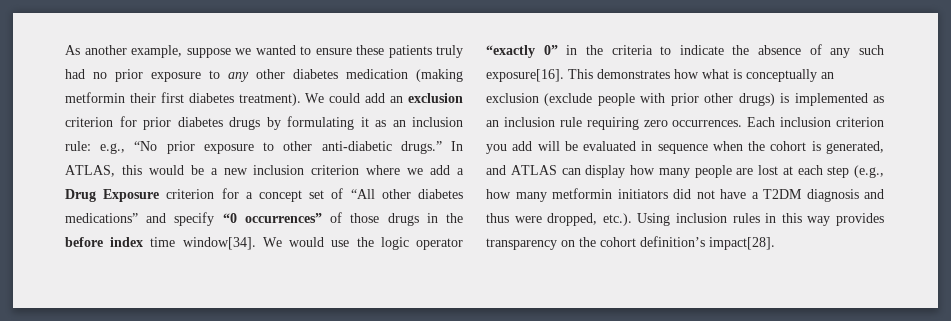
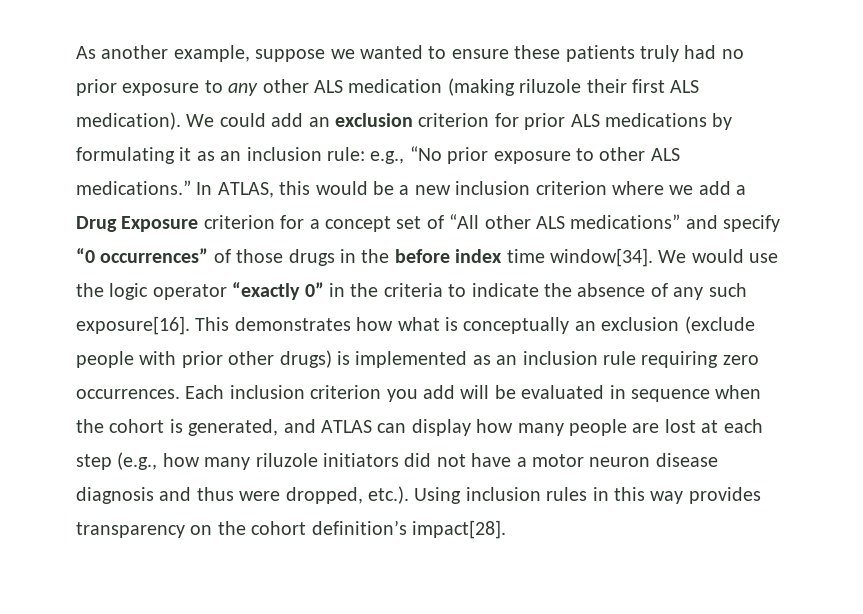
- As another example, suppose we wanted to ensure these patients truly had no prior exposure to any other diabetes medication (making metformin their first diabetes treatment).
+ As another example, suppose we wanted to ensure these patients truly had no prior exposure to any other ALS medication (making riluzole their first ALS medication).
- We could add an exclusion criterion for prior diabetes drugs by formulating it as an inclusion rule: e.g., “No prior exposure to other anti-diabetic drugs.”
+ We could add an exclusion criterion for prior ALS medications by formulating it as an inclusion rule: e.g., “No prior exposure to other ALS medications.”
- In ATLAS, this would be a new inclusion criterion where we add a Drug Exposure criterion for a concept set of “All other diabetes medications” and specify “0 occurrences” of those drugs in the before index time window[34].
+ In ATLAS, this would be a new inclusion criterion where we add a Drug Exposure criterion for a concept set of “All other ALS medications” and specify “0 occurrences” of those drugs in the before index time window[34].
- Each inclusion criterion you add will be evaluated in sequence when the cohort is generated, and ATLAS can display how many people are lost at each step (e.g., how many metformin initiators did not have a T2DM diagnosis and thus were dropped, etc.). Using inclusion rules in this way provides transparency on the cohort definition’s impact[28].
+ Each inclusion criterion you add will be evaluated in sequence when the cohort is generated, and ATLAS can display how many people are lost at each step (e.g., how many riluzole initiators did not have a motor neuron disease diagnosis and thus were dropped, etc.). Using inclusion rules in this way provides transparency on the cohort definition’s impact[28].

